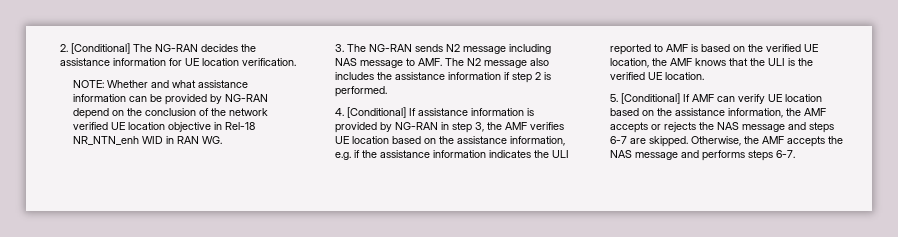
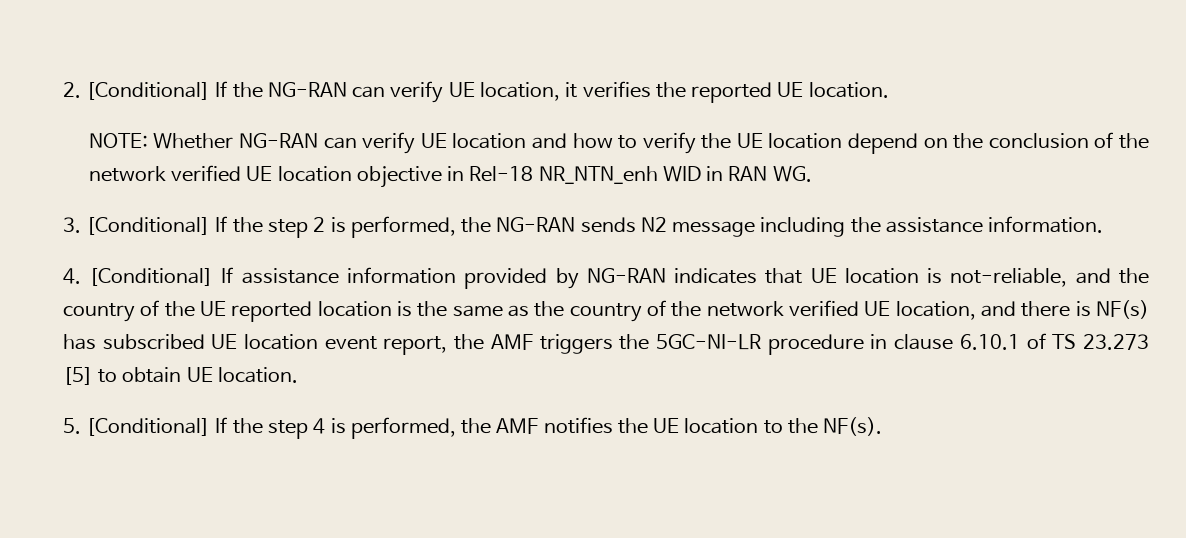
- 2. [Conditional] The NG-RAN decides the assistance information for UE location verification.
- NOTE: Whether and what assistance information can be provided by NG-RAN depend on the conclusion of the network verified UE location objective in Rel-18 NR_NTN_enh WID in RAN WG.
+ 2. [Conditional] If the NG-RAN can verify UE location, it verifies the reported UE location.
+ NOTE: Whether NG-RAN can verify UE location and how to verify the UE location depend on the conclusion of the network verified UE location objective in Rel-18 NR_NTN_enh WID in RAN WG.
- 3. The NG-RAN sends N2 message including NAS message to AMF. The N2 message also includes the assistance information if step 2 is performed.
+ 3. [Conditional] If the step 2 is performed, the NG-RAN sends N2 message including the assistance information.
- 4. [Conditional] If assistance information is provided by NG-RAN in step 3, the AMF verifies UE location based on the assistance information, e.g. if the assistance information indicates the ULI reported to AMF is based on the verified UE location, the AMF knows that the ULI is the verified UE location.
+ 4. [Conditional] If assistance information provided by NG-RAN indicates that UE location is not-reliable, and the country of the UE reported location is the same as the country of the network verified UE location, and there is NF(s) has subscribed UE location event report, the AMF triggers the 5GC-NI-LR procedure in clause 6.10.1 of TS 23.273 [5] to obtain UE location.
- 5. [Conditional] If AMF can verify UE location based on the assistance information, the AMF accepts or rejects the NAS message and steps 6-7 are skipped. Otherwise, the AMF accepts the NAS message and performs steps 6-7.
+ 5. [Conditional] If the step 4 is performed, the AMF notifies the UE location to the NF(s).

